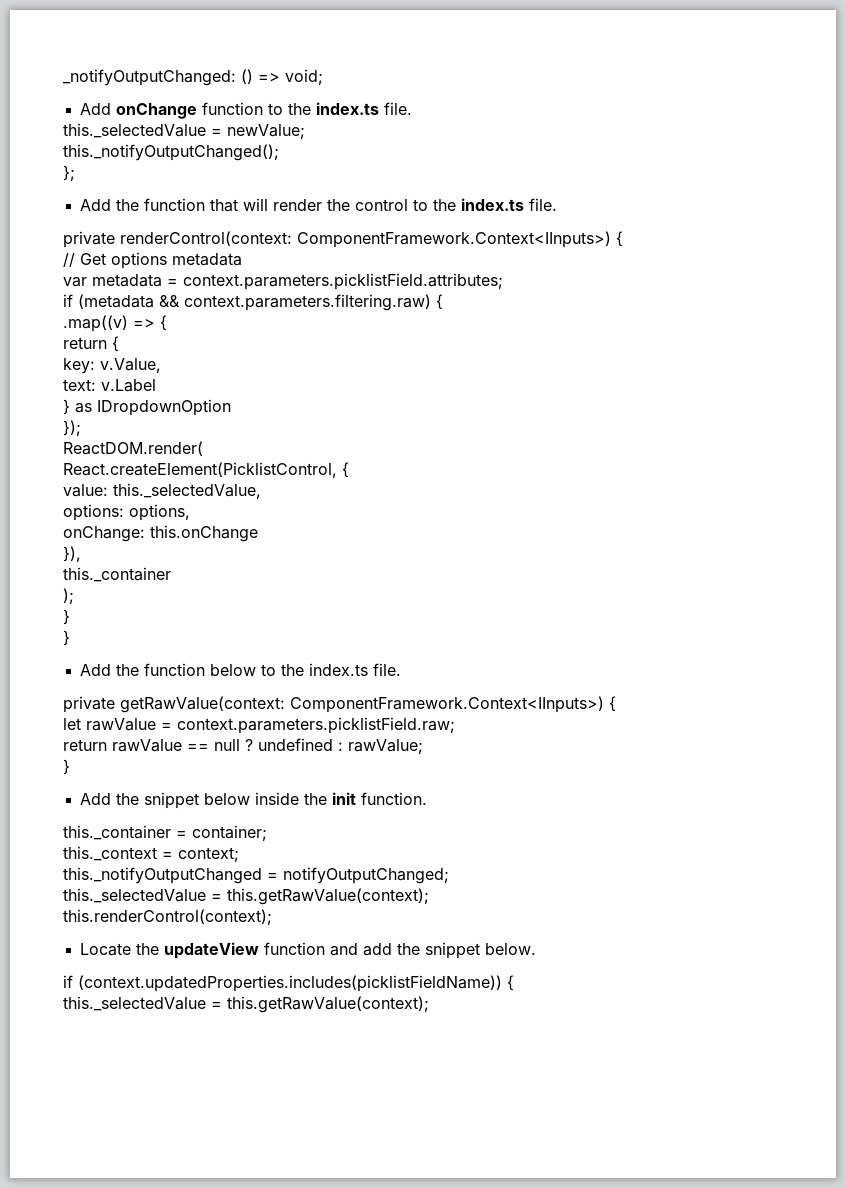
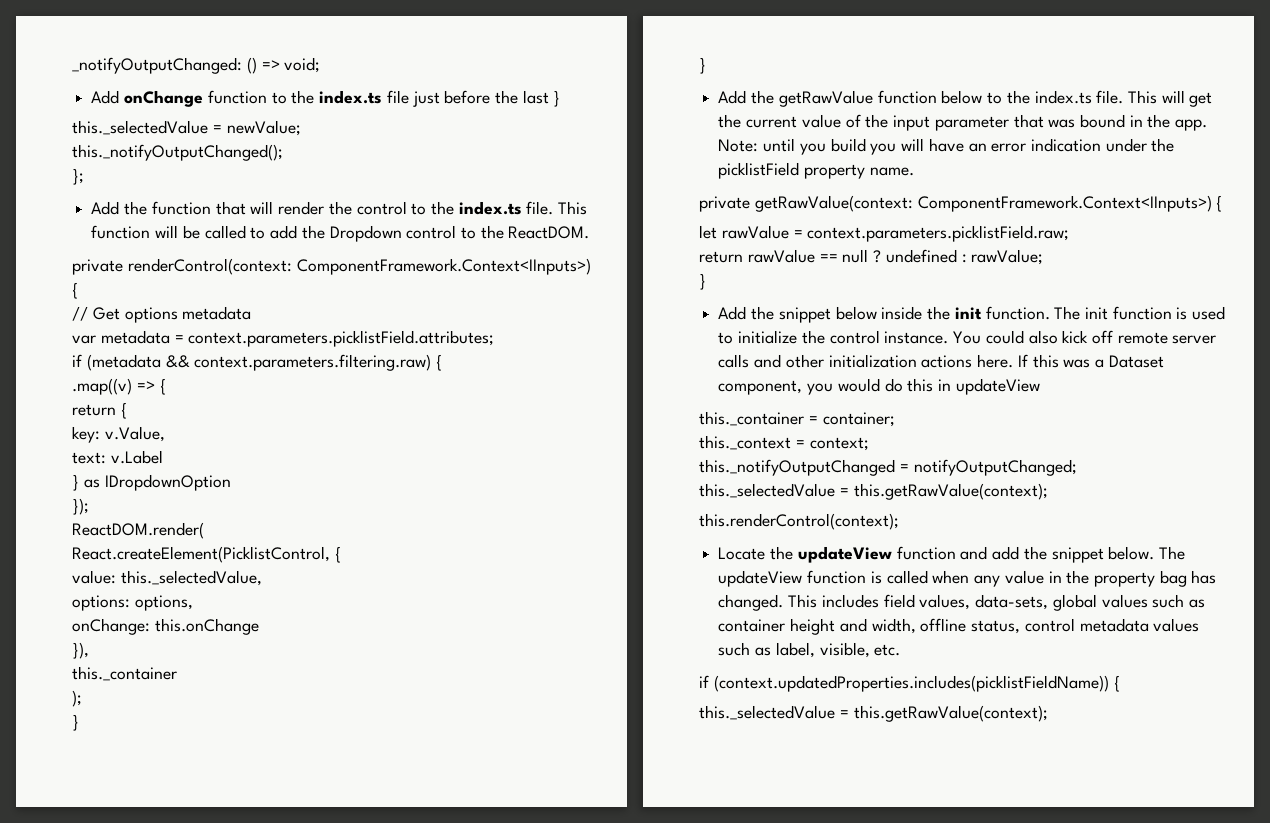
- Add onChange function to the index.ts file.
+ Add onChange function to the index.ts file just before the last }
+ This function will be called to add the Dropdown control to the ReactDOM.
- Add the function below to the index.ts file.
+ Add the getRawValue function below to the index.ts file. This will get the current value of the input parameter that was bound in the app. Note: until you build you will have an error indication under the picklistField property name.
+ The init function is used to initialize the control instance. You could also kick off remote server calls and other initialization actions here. If this was a Dataset component, you would do this in updateView
+ The updateView function is called when any value in the property bag has changed. This includes field values, data-sets, global values such as container height and width, offline status, control metadata values such as label, visible, etc.

